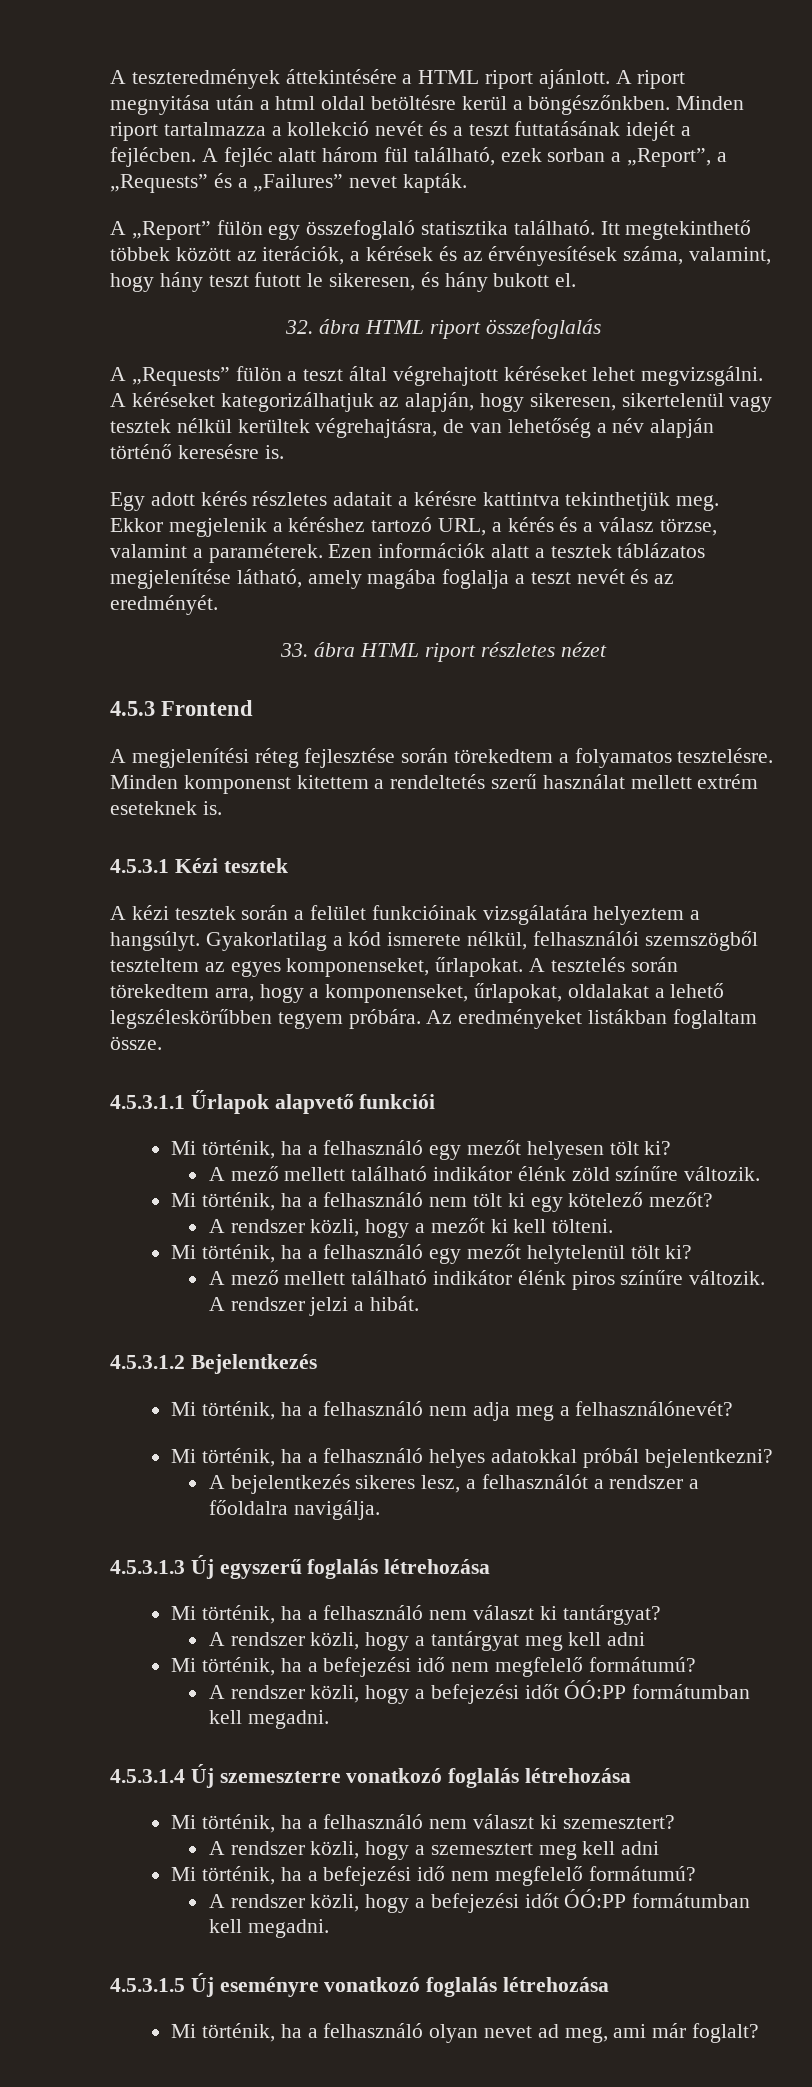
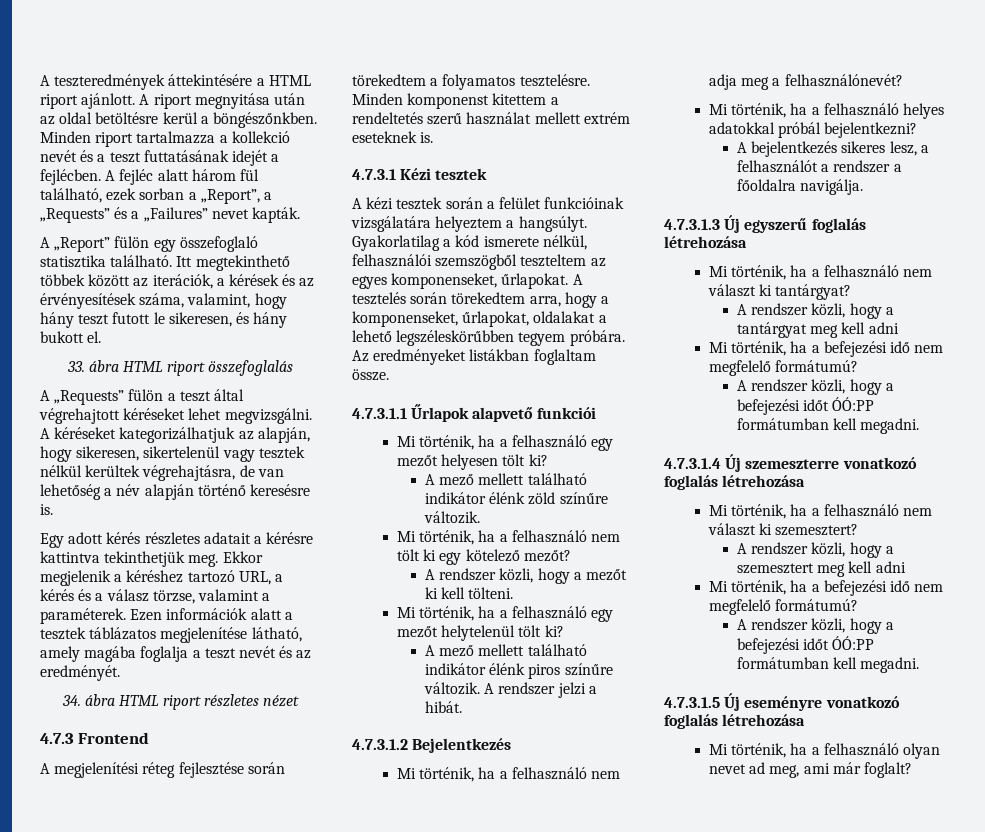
- A riport megnyitása után a html oldal betöltésre kerül a böngészőnkben.
+ A riport megnyitása után az oldal betöltésre kerül a böngészőnkben.
- 32. ábra HTML riport összefoglalás
+ 33. ábra HTML riport összefoglalás
- 33. ábra HTML riport részletes nézet
+ 34. ábra HTML riport részletes nézet
- 4.5.3 Frontend
+ 4.7.3 Frontend
- 4.5.3.1 Kézi tesztek
+ 4.7.3.1 Kézi tesztek
- 4.5.3.1.1 Űrlapok alapvető funkciói
+ 4.7.3.1.1 Űrlapok alapvető funkciói
- 4.5.3.1.2 Bejelentkezés
+ 4.7.3.1.2 Bejelentkezés
- 4.5.3.1.3 Új egyszerű foglalás létrehozása
+ 4.7.3.1.3 Új egyszerű foglalás létrehozása
- 4.5.3.1.4 Új szemeszterre vonatkozó foglalás létrehozása
+ 4.7.3.1.4 Új szemeszterre vonatkozó foglalás létrehozása
- 4.5.3.1.5 Új eseményre vonatkozó foglalás létrehozása
+ 4.7.3.1.5 Új eseményre vonatkozó foglalás létrehozása

